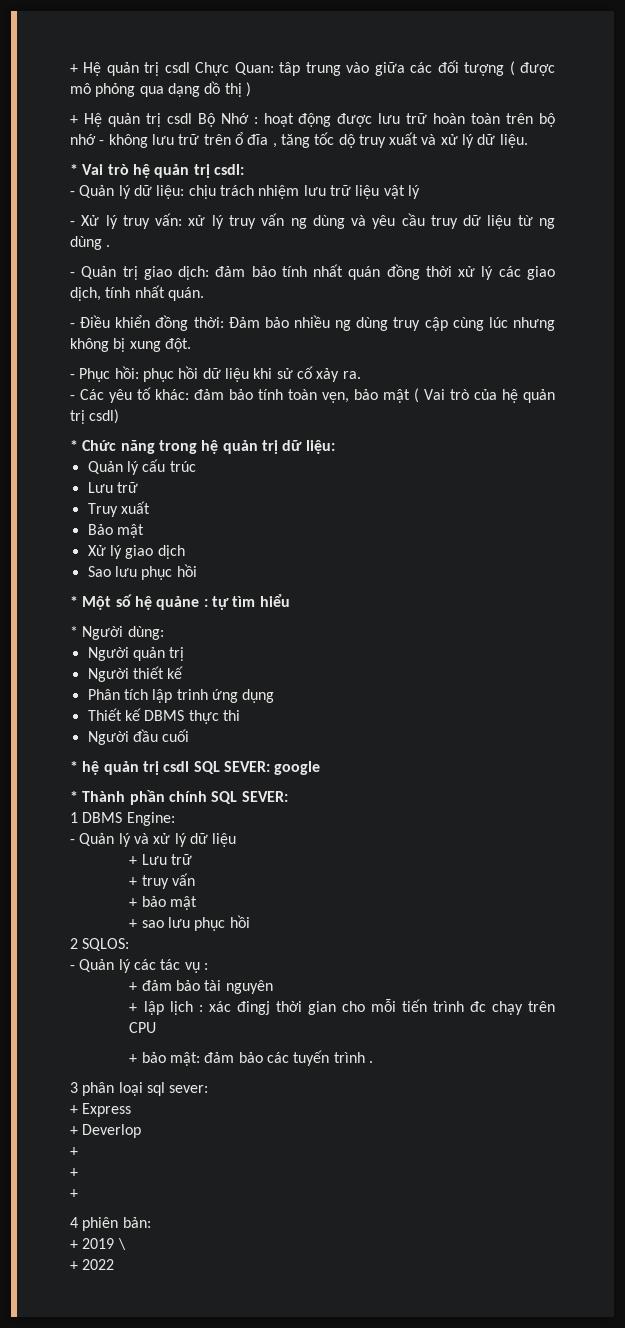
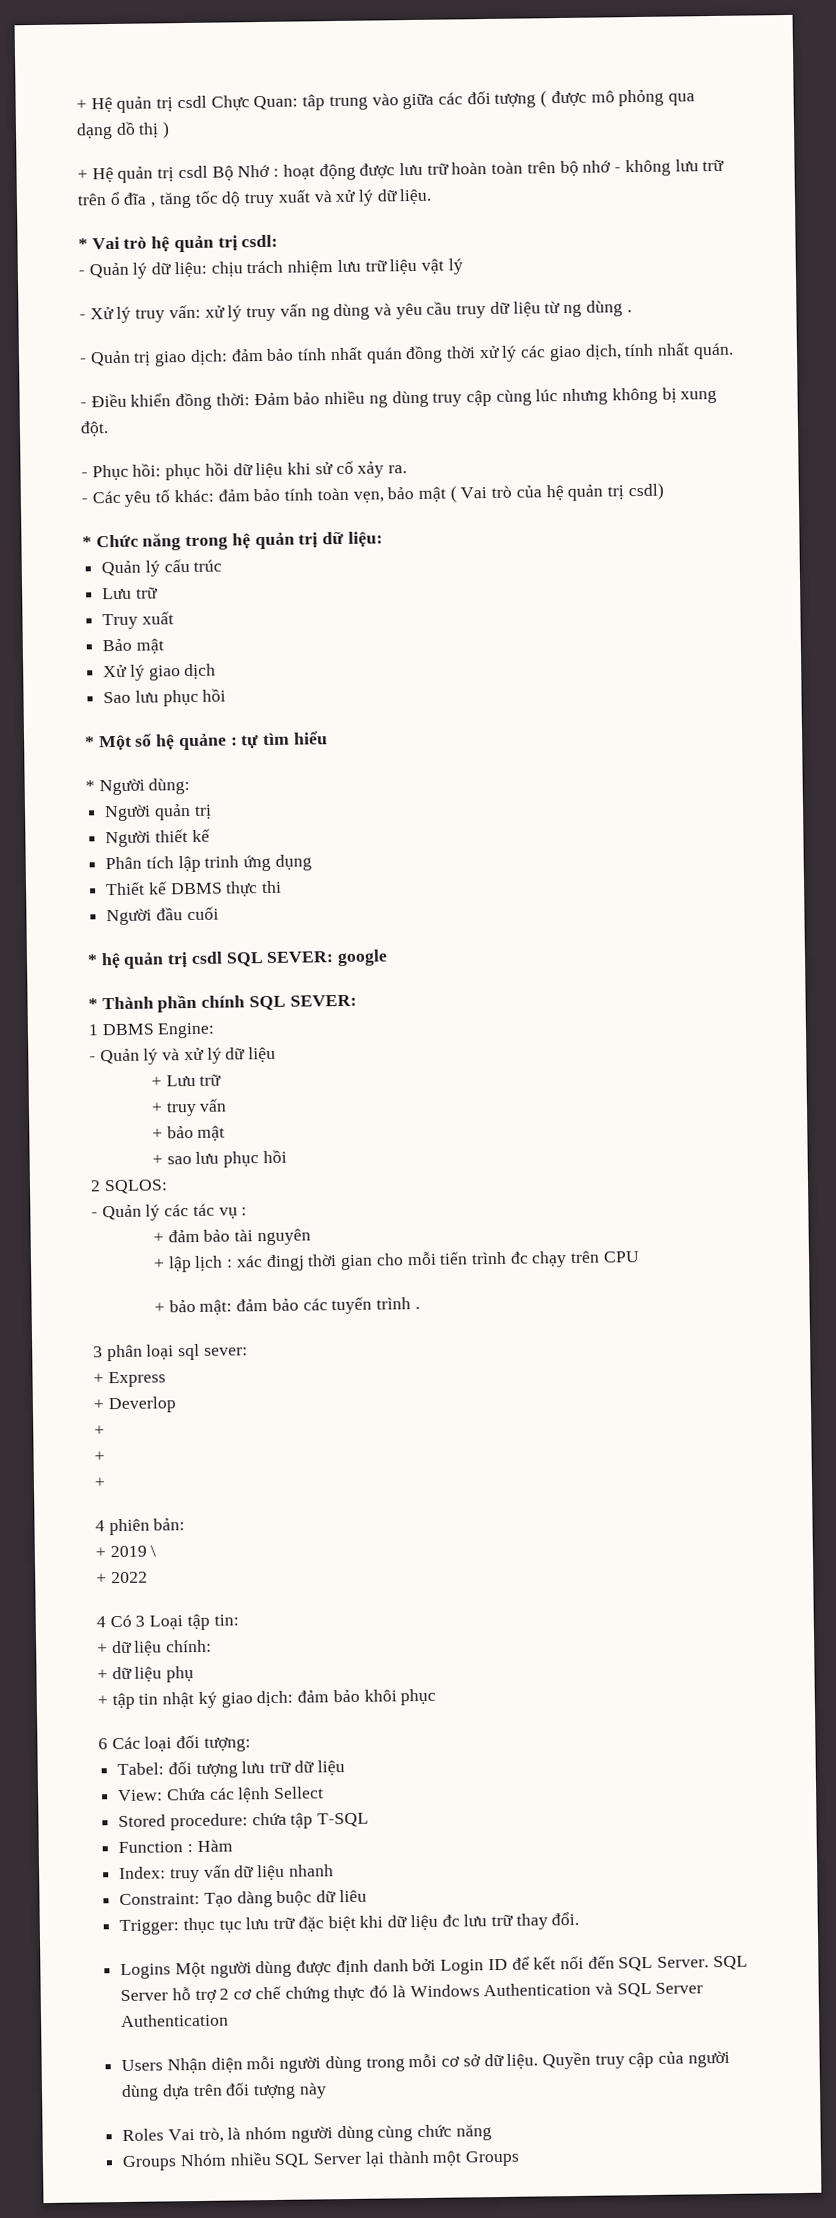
+ 4 Có 3 Loại tập tin:
+ + dữ liệu chính:
+ + dữ liệu phụ
+ + tập tin nhật ký giao dịch: đảm bảo khôi phục
+ 6 Các loại đối tượng:
+ Tabel: đối tượng lưu trữ dữ liệu
+ View: Chứa các lệnh Sellect
+ Stored procedure: chứa tập T-SQL
+ Function : Hàm
+ Index: truy vấn dữ liệu nhanh
+ Constraint: Tạo dàng buộc dữ liêu
+ Trigger: thục tục lưu trữ đặc biệt khi dữ liệu đc lưu trữ thay đổi.
+ Logins Một người dùng được định danh bởi Login ID để kết nối đến SQL Server. SQL Server hỗ trợ 2 cơ chế chứng thực đó là Windows Authentication và SQL Server Authentication
+ Users Nhận diện mỗi người dùng trong mỗi cơ sở dữ liệu. Quyền truy cập của người dùng dựa trên đối tượng này
+ Roles Vai trò, là nhóm người dùng cùng chức năng
+ Groups Nhóm nhiều SQL Server lại thành một Groups

